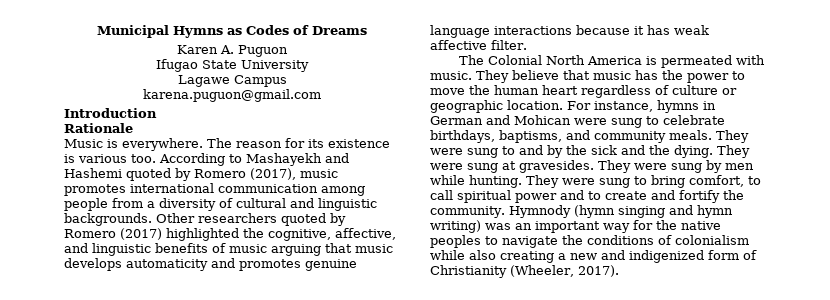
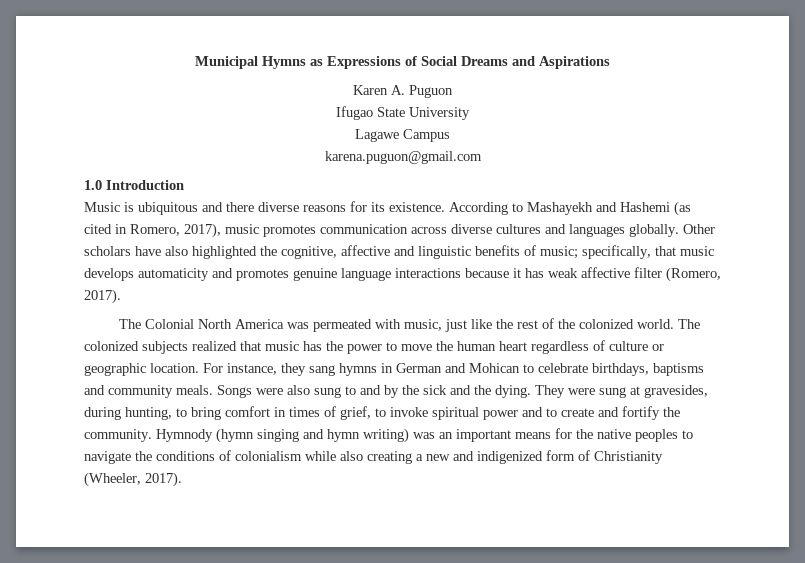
- Municipal Hymns as Codes of Dreams
+ Municipal Hymns as Expressions of Social Dreams and Aspirations
- Introduction
+ 1.0 Introduction
- Rationale
- Music is everywhere. The reason for its existence is various too.
+ Music is ubiquitous and there diverse reasons for its existence.
- According to Mashayekh and Hashemi quoted by Romero (2017), music promotes international communication among people from a diversity of cultural and linguistic backgrounds. Other researchers quoted by Romero (2017) highlighted the cognitive, affective, and linguistic benefits of music arguing that music develops automaticity and promotes genuine language interactions because it has weak affective filter.
+ According to Mashayekh and Hashemi (as cited in Romero, 2017), music promotes communication across diverse cultures and languages globally. Other scholars have also highlighted the cognitive, affective and linguistic benefits of music; specifically, that music develops automaticity and promotes genuine language interactions because it has weak affective filter (Romero, 2017).
- The Colonial North America is permeated with music. They believe that music has the power to move the human heart regardless of culture or geographic location.
+ The Colonial North America was permeated with music, just like the rest of the colonized world. The colonized subjects realized that music has the power to move the human heart regardless of culture or geographic location.
- For instance, hymns in German and Mohican were sung to celebrate birthdays, baptisms, and community meals.
+ For instance, they sang hymns in German and Mohican to celebrate birthdays, baptisms and community meals.
- They were sung to and by the sick and the dying.
+ Songs were also sung to and by the sick and the dying.
- They were sung at gravesides. They were sung by men while hunting. They were sung to bring comfort, to call spiritual power and to create and fortify the community.
+ They were sung at gravesides, during hunting, to bring comfort in times of grief, to invoke spiritual power and to create and fortify the community.
- Hymnody (hymn singing and hymn writing) was an important way for the native peoples to navigate the conditions of colonialism while also creating a new and indigenized form of Christianity (Wheeler, 2017).
+ Hymnody (hymn singing and hymn writing) was an important means for the native peoples to navigate the conditions of colonialism while also creating a new and indigenized form of Christianity (Wheeler, 2017).

